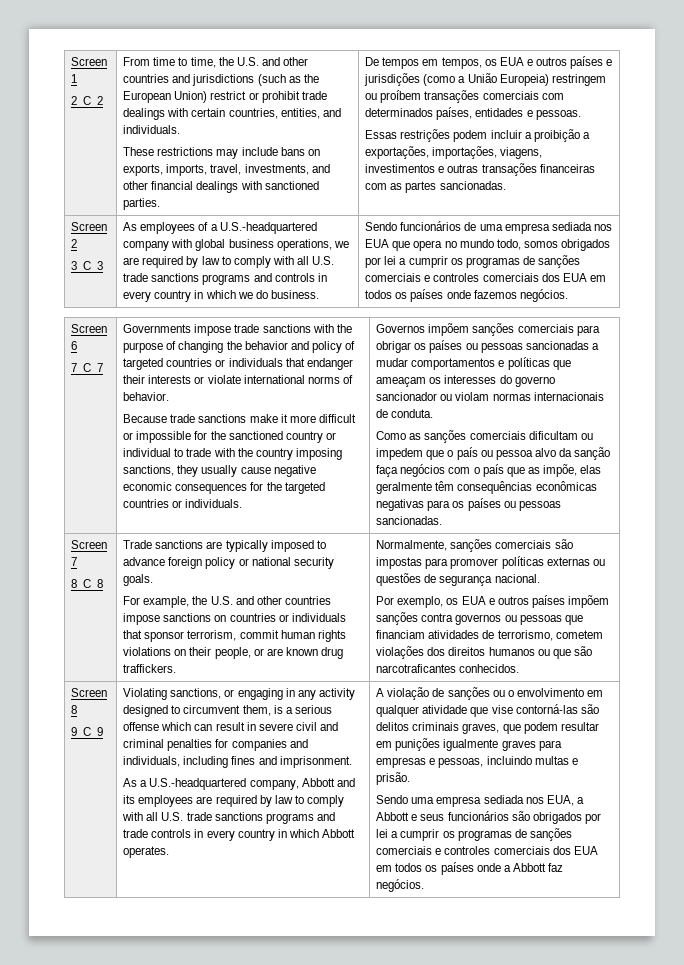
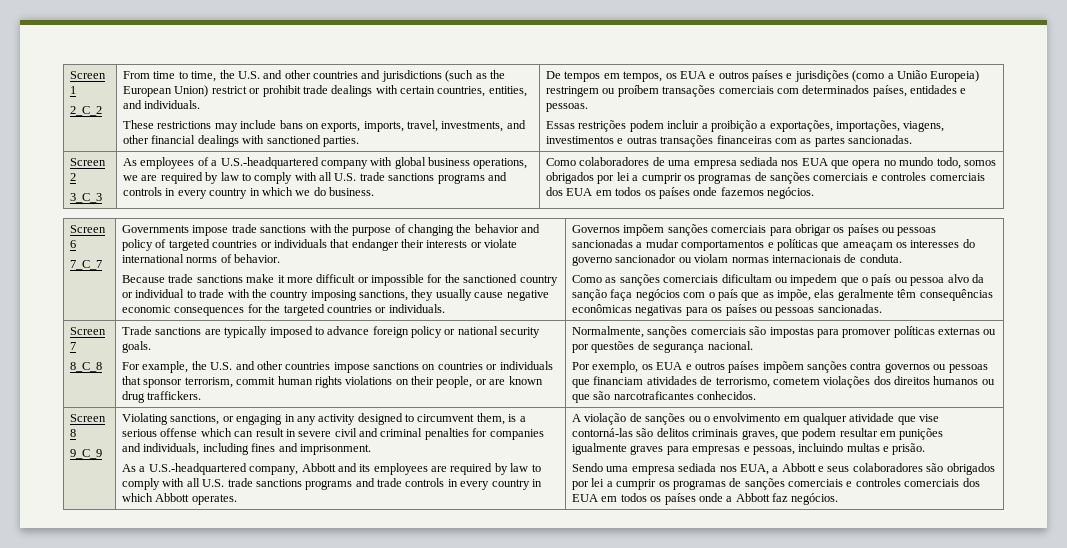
- Sendo funcionários de uma empresa sediada nos EUA que opera no mundo todo, somos obrigados por lei a cumprir os programas de sanções comerciais e controles comerciais dos EUA em todos os países onde fazemos negócios.
+ Como colaboradores de uma empresa sediada nos EUA que opera no mundo todo, somos obrigados por lei a cumprir os programas de sanções comerciais e controles comerciais dos EUA em todos os países onde fazemos negócios.
- Normalmente, sanções comerciais são impostas para promover políticas externas ou questões de segurança nacional.
+ Normalmente, sanções comerciais são impostas para promover políticas externas ou por questões de segurança nacional.
- Sendo uma empresa sediada nos EUA, a Abbott e seus funcionários são obrigados por lei a cumprir os programas de sanções comerciais e controles comerciais dos EUA em todos os países onde a Abbott faz negócios.
+ Sendo uma empresa sediada nos EUA, a Abbott e seus colaboradores são obrigados por lei a cumprir os programas de sanções comerciais e controles comerciais dos EUA em todos os países onde a Abbott faz negócios.

